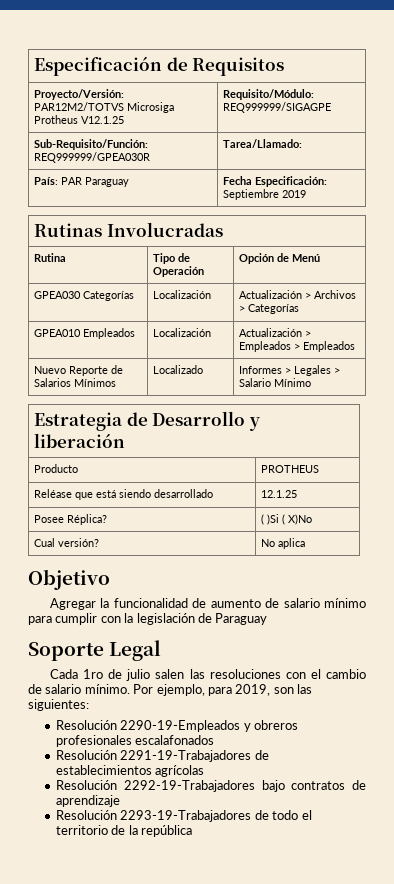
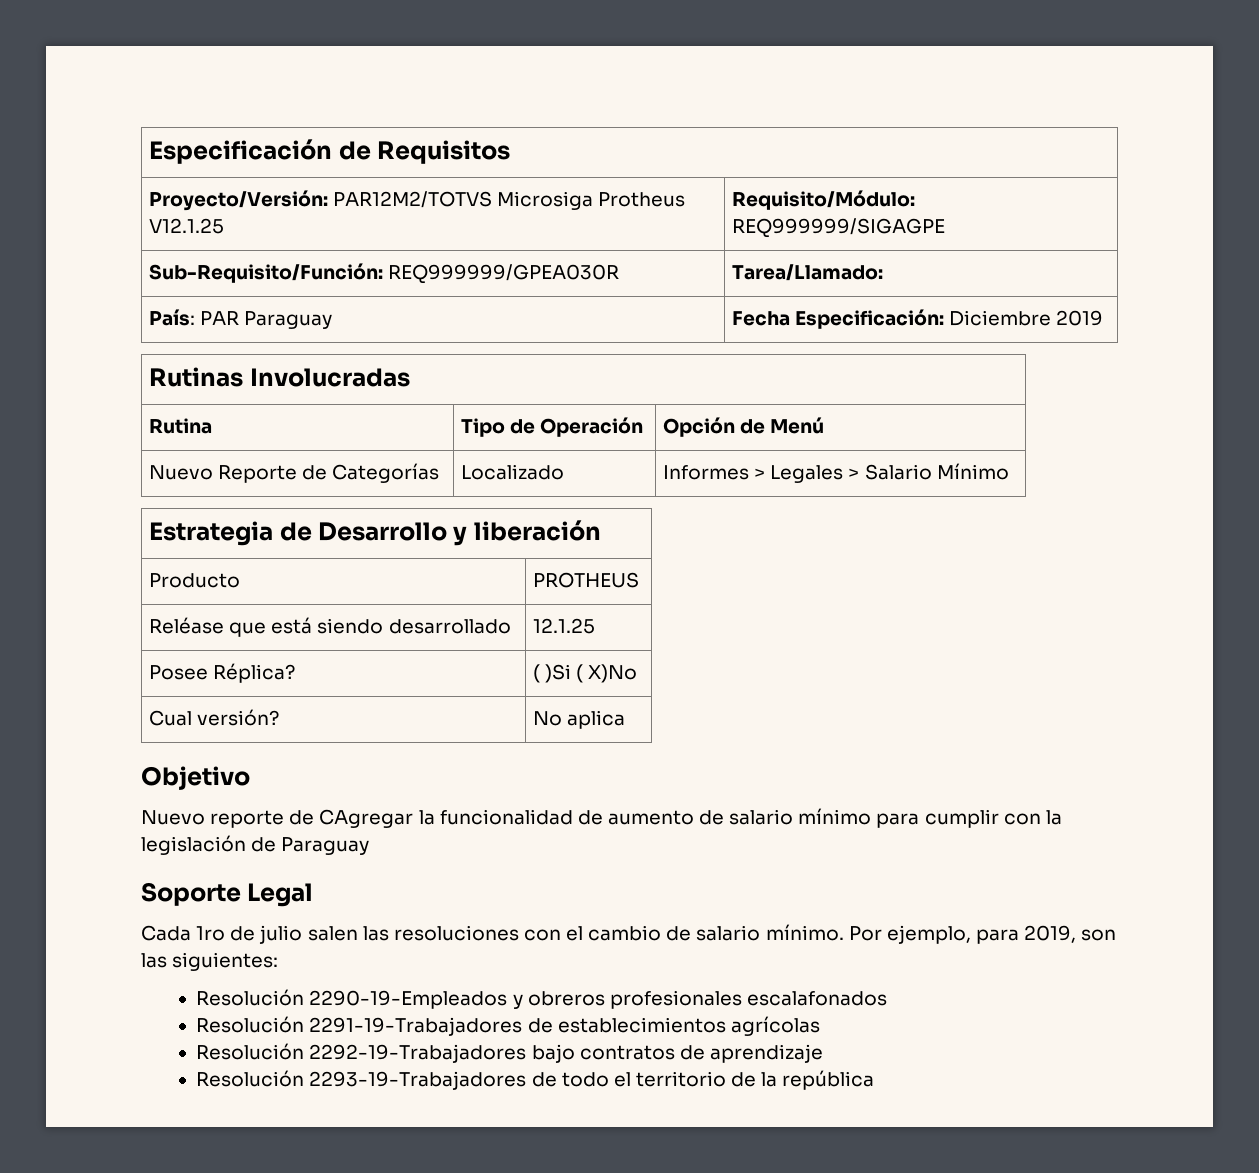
- País: PAR Paraguay | Fecha Especificación: Septiembre 2019
+ País: PAR Paraguay | Fecha Especificación: Diciembre 2019
- GPEA030 Categorías | Localización | Actualización > Archivos > Categorías
- GPEA010 Empleados | Localización | Actualización > Empleados > Empleados
- Nuevo Reporte de Salarios Mínimos | Localizado | Informes > Legales > Salario Mínimo
+ Nuevo Reporte de Categorías | Localizado | Informes > Legales > Salario Mínimo
- Agregar la funcionalidad de aumento de salario mínimo para cumplir con la legislación de Paraguay
+ Nuevo reporte de CAgregar la funcionalidad de aumento de salario mínimo para cumplir con la legislación de Paraguay

